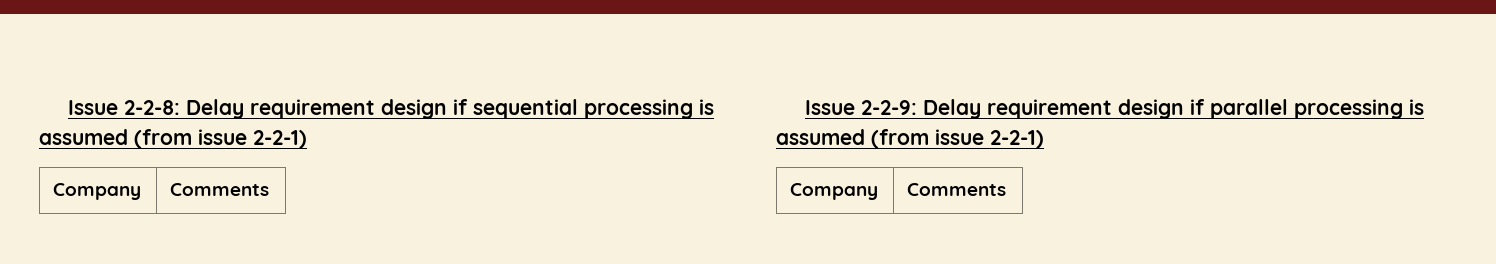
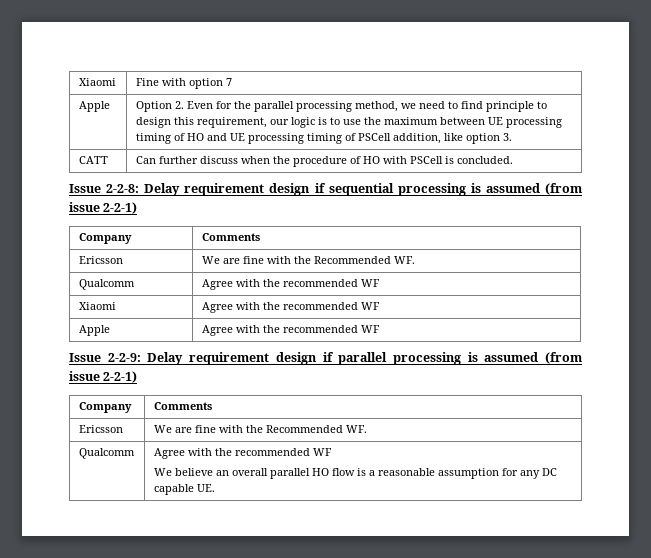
+ Xiaomi | Fine with option 7
+ Apple | Option 2. Even for the parallel processing method, we need to find principle to design this requirement, our logic is to use the maximum between UE processing timing of HO and UE processing timing of PSCell addition, like option 3.
+ CATT | Can further discuss when the procedure of HO with PSCell is concluded.
  Issue 2-2-8: Delay requirement design if sequential processing is assumed (from issue 2-2-1)
  Company | Comments
+ Ericsson | We are fine with the Recommended WF.
+ Qualcomm | Agree with the recommended WF
+ Xiaomi | Agree with the recommended WF
+ Apple | Agree with the recommended WF
  Issue 2-2-9: Delay requirement design if parallel processing is assumed (from issue 2-2-1)
  Company | Comments
+ Ericsson | We are fine with the Recommended WF.
+ Qualcomm | Agree with the recommended WF
+ We believe an overall parallel HO flow is a reasonable assumption for any DC capable UE.

